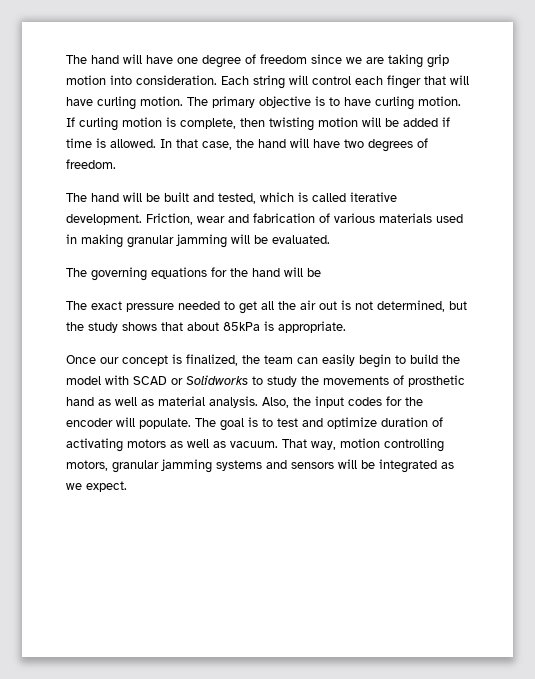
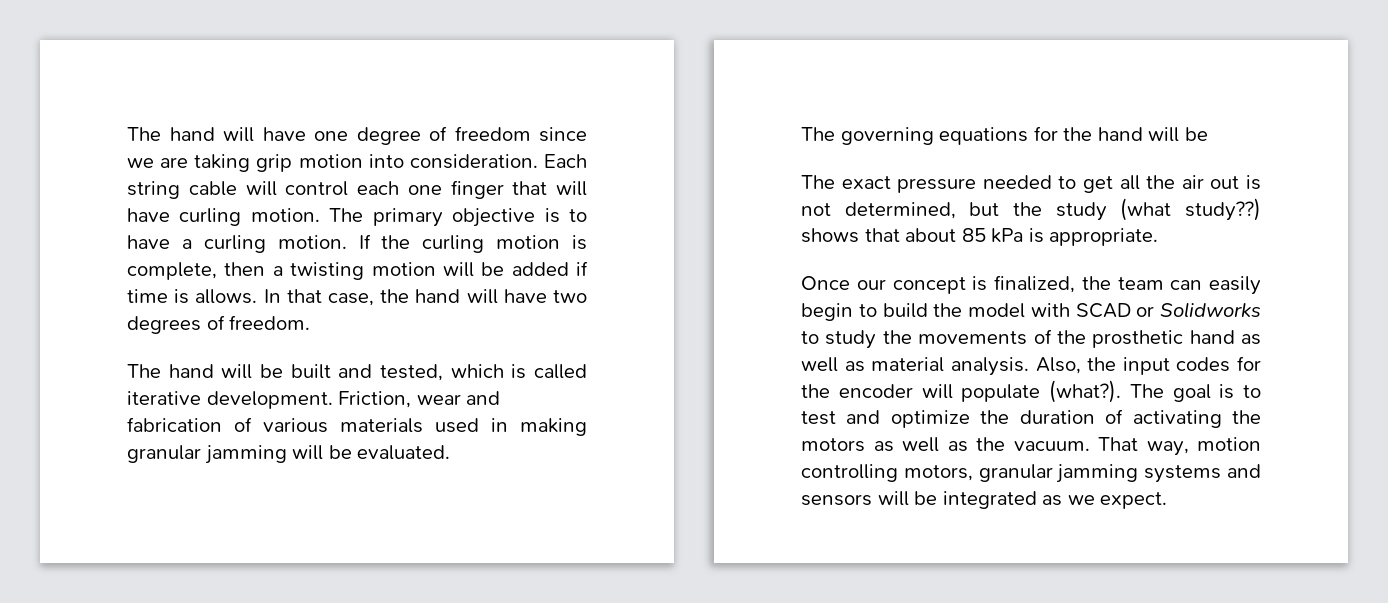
- Each string will control each finger that will have curling motion.
+ Each string cable will control each one finger that will have curling motion.
- The primary objective is to have curling motion.
+ The primary objective is to have a curling motion.
- If curling motion is complete, then twisting motion will be added if time is allowed.
+ If the curling motion is complete, then a twisting motion will be added if time is allows.
- The exact pressure needed to get all the air out is not determined, but the study shows that about 85kPa is appropriate.
+ The exact pressure needed to get all the air out is not determined, but the study (what study??) shows that about 85 kPa is appropriate.
- Once our concept is finalized, the team can easily begin to build the model with SCAD or Solidworks to study the movements of prosthetic hand as well as material analysis.
+ Once our concept is finalized, the team can easily begin to build the model with SCAD or Solidworks to study the movements of the prosthetic hand as well as material analysis.
- Also, the input codes for the encoder will populate.
+ Also, the input codes for the encoder will populate (what?).
- The goal is to test and optimize duration of activating motors as well as vacuum.
+ The goal is to test and optimize the duration of activating the motors as well as the vacuum.

